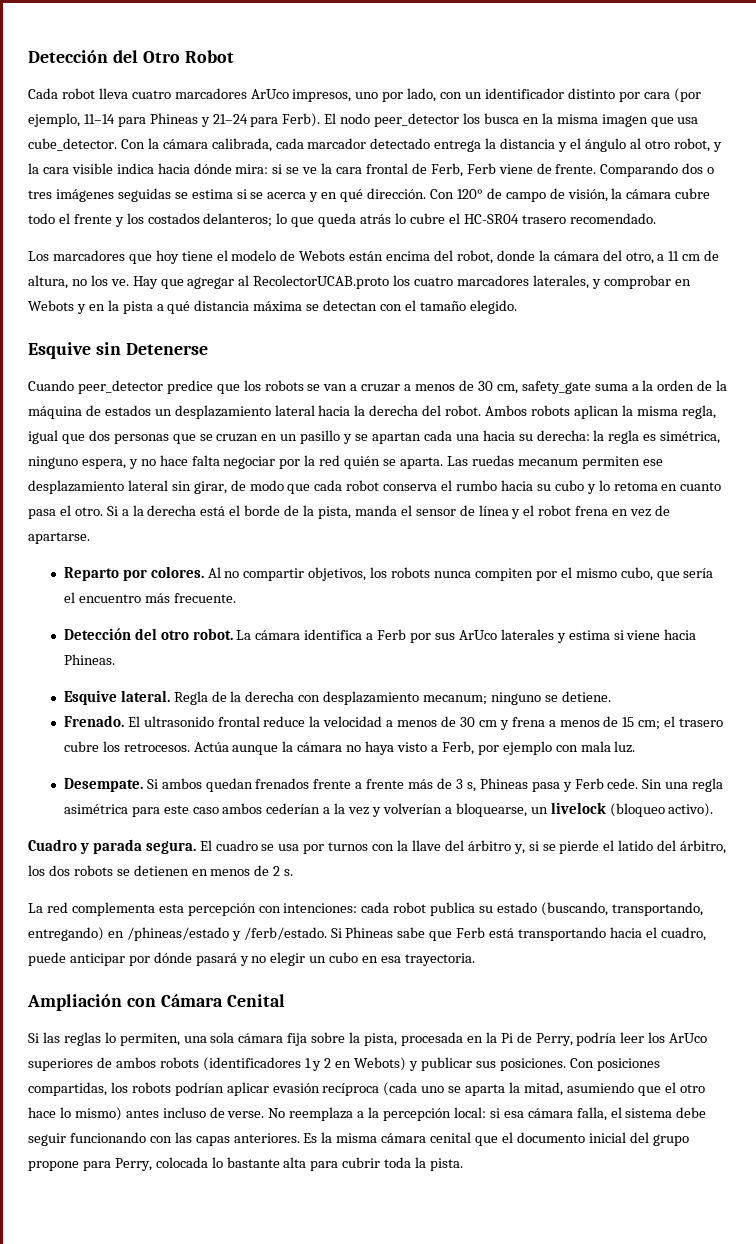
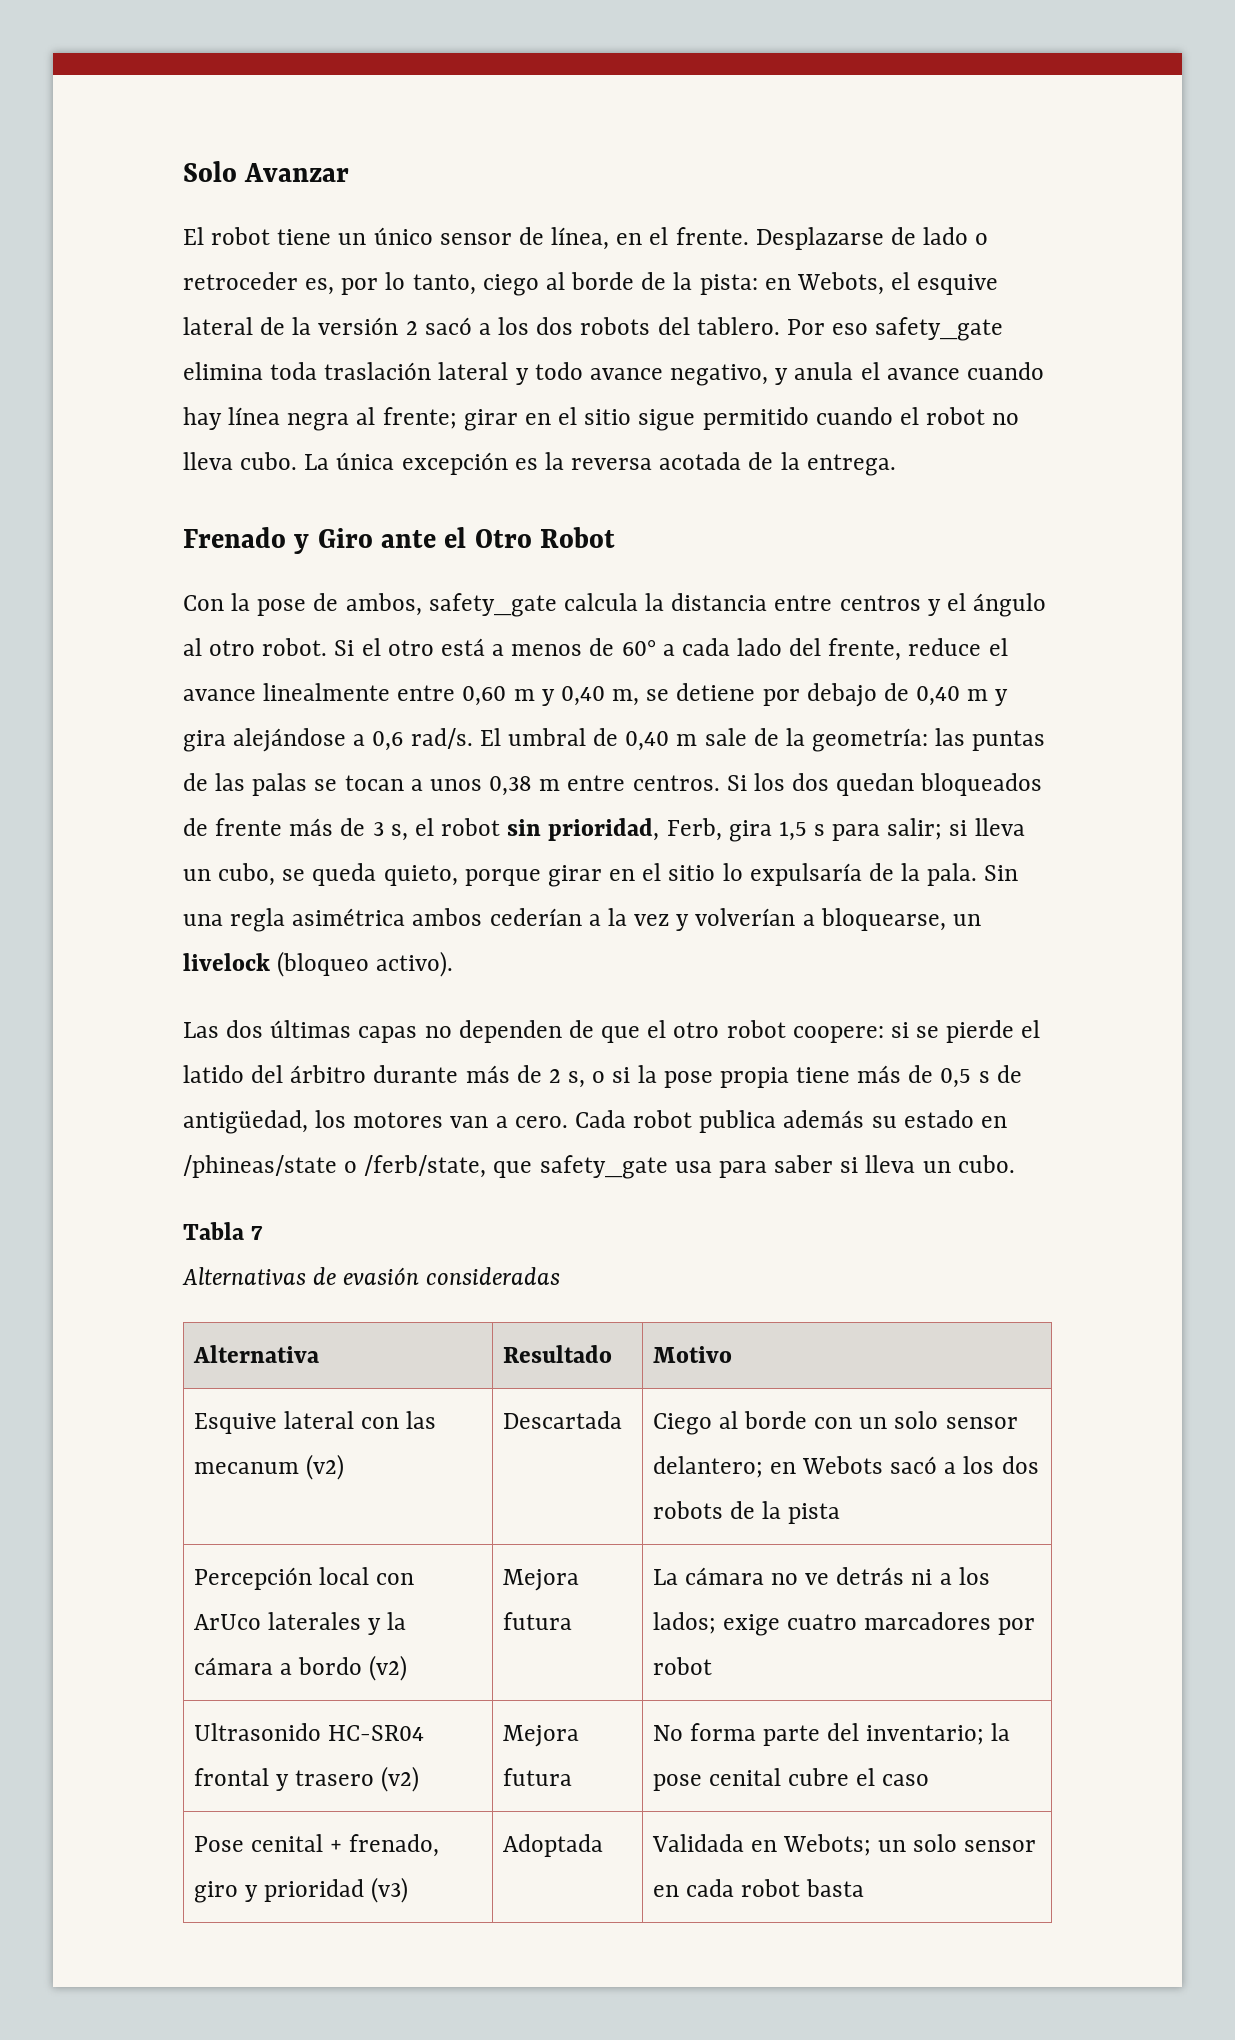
- Detección del Otro Robot
- Cada robot lleva cuatro marcadores ArUco impresos, uno por lado, con un identificador distinto por cara (por ejemplo, 11–14 para Phineas y 21–24 para Ferb). El nodo peer_detector los busca en la misma imagen que usa cube_detector. Con la cámara calibrada, cada marcador detectado entrega la distancia y el ángulo al otro robot, y la cara visible indica hacia dónde mira: si se ve la cara frontal de Ferb, Ferb viene de frente. Comparando dos o tres imágenes seguidas se estima si se acerca y en qué dirección. Con 120° de campo de visión, la cámara cubre todo el frente y los costados delanteros; lo que queda atrás lo cubre el HC-SR04 trasero recomendado.
- Los marcadores que hoy tiene el modelo de Webots están encima del robot, donde la cámara del otro, a 11 cm de altura, no los ve. Hay que agregar al RecolectorUCAB.proto los cuatro marcadores laterales, y comprobar en Webots y en la pista a qué distancia máxima se detectan con el tamaño elegido.
- Esquive sin Detenerse
- Cuando peer_detector predice que los robots se van a cruzar a menos de 30 cm, safety_gate suma a la orden de la máquina de estados un desplazamiento lateral hacia la derecha del robot. Ambos robots aplican la misma regla, igual que dos personas que se cruzan en un pasillo y se apartan cada una hacia su derecha: la regla es simétrica, ninguno espera, y no hace falta negociar por la red quién se aparta. Las ruedas mecanum permiten ese desplazamiento lateral sin girar, de modo que cada robot conserva el rumbo hacia su cubo y lo retoma en cuanto pasa el otro. Si a la derecha está el borde de la pista, manda el sensor de línea y el robot frena en vez de apartarse.
- Reparto por colores. Al no compartir objetivos, los robots nunca compiten por el mismo cubo, que sería el encuentro más frecuente.
- Detección del otro robot. La cámara identifica a Ferb por sus ArUco laterales y estima si viene hacia Phineas.
- Esquive lateral. Regla de la derecha con desplazamiento mecanum; ninguno se detiene.
- Frenado. El ultrasonido frontal reduce la velocidad a menos de 30 cm y frena a menos de 15 cm; el trasero cubre los retrocesos. Actúa aunque la cámara no haya visto a Ferb, por ejemplo con mala luz.
- Desempate. Si ambos quedan frenados frente a frente más de 3 s, Phineas pasa y Ferb cede.
+ Solo Avanzar
+ El robot tiene un único sensor de línea, en el frente. Desplazarse de lado o retroceder es, por lo tanto, ciego al borde de la pista: en Webots, el esquive lateral de la versión 2 sacó a los dos robots del tablero. Por eso safety_gate elimina toda traslación lateral y todo avance negativo, y anula el avance cuando hay línea negra al frente; girar en el sitio sigue permitido cuando el robot no lleva cubo. La única excepción es la reversa acotada de la entrega.
+ Frenado y Giro ante el Otro Robot
+ Con la pose de ambos, safety_gate calcula la distancia entre centros y el ángulo al otro robot. Si el otro está a menos de 60° a cada lado del frente, reduce el avance linealmente entre 0,60 m y 0,40 m, se detiene por debajo de 0,40 m y gira alejándose a 0,6 rad/s. El umbral de 0,40 m sale de la geometría: las puntas de las palas se tocan a unos 0,38 m entre centros. Si los dos quedan bloqueados de frente más de 3 s, el robot sin prioridad, Ferb, gira 1,5 s para salir; si lleva un cubo, se queda quieto, porque girar en el sitio lo expulsaría de la pala.
- Sin una regla asimétrica para este caso ambos cederían a la vez y volverían a bloquearse, un livelock (bloqueo activo).
+ Sin una regla asimétrica ambos cederían a la vez y volverían a bloquearse, un livelock (bloqueo activo).
- Cuadro y parada segura. El cuadro se usa por turnos con la llave del árbitro y, si se pierde el latido del árbitro, los dos robots se detienen en menos de 2 s.
- La red complementa esta percepción con intenciones: cada robot publica su estado (buscando, transportando, entregando) en /phineas/estado y /ferb/estado. Si Phineas sabe que Ferb está transportando hacia el cuadro, puede anticipar por dónde pasará y no elegir un cubo en esa trayectoria.
- Ampliación con Cámara Cenital
- Si las reglas lo permiten, una sola cámara fija sobre la pista, procesada en la Pi de Perry, podría leer los ArUco superiores de ambos robots (identificadores 1 y 2 en Webots) y publicar sus posiciones. Con posiciones compartidas, los robots podrían aplicar evasión recíproca (cada uno se aparta la mitad, asumiendo que el otro hace lo mismo) antes incluso de verse. No reemplaza a la percepción local: si esa cámara falla, el sistema debe seguir funcionando con las capas anteriores. Es la misma cámara cenital que el documento inicial del grupo propone para Perry, colocada lo bastante alta para cubrir toda la pista.
+ Las dos últimas capas no dependen de que el otro robot coopere: si se pierde el latido del árbitro durante más de 2 s, o si la pose propia tiene más de 0,5 s de antigüedad, los motores van a cero. Cada robot publica además su estado en /phineas/state o /ferb/state, que safety_gate usa para saber si lleva un cubo.
+ Tabla 7
+ Alternativas de evasión consideradas
+ Alternativa | Resultado | Motivo
+ Esquive lateral con las mecanum (v2) | Descartada | Ciego al borde con un solo sensor delantero; en Webots sacó a los dos robots de la pista
+ Percepción local con ArUco laterales y la cámara a bordo (v2) | Mejora futura | La cámara no ve detrás ni a los lados; exige cuatro marcadores por robot
+ Ultrasonido HC-SR04 frontal y trasero (v2) | Mejora futura | No forma parte del inventario; la pose cenital cubre el caso
+ Pose cenital + frenado, giro y prioridad (v3) | Adoptada | Validada en Webots; un solo sensor en cada robot basta

